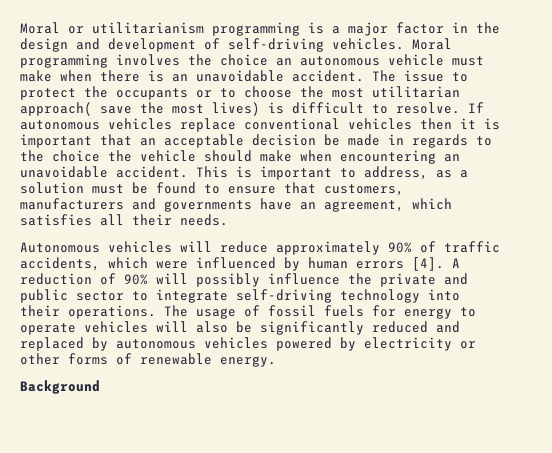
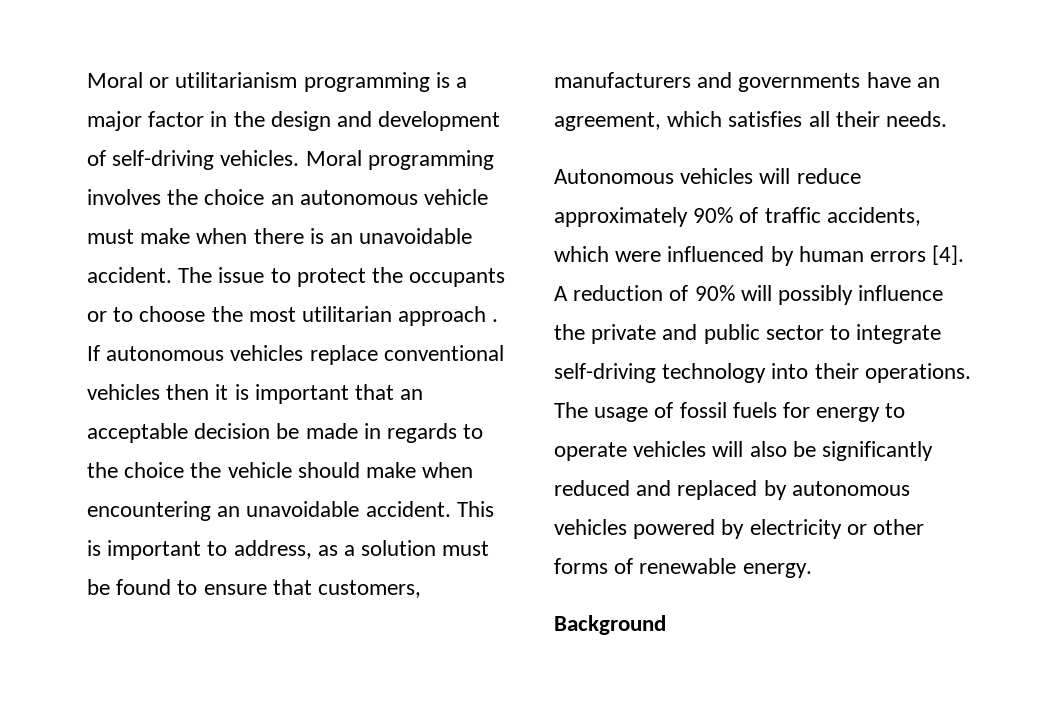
- The issue to protect the occupants or to choose the most utilitarian approach( save the most lives) is difficult to resolve.
+ The issue to protect the occupants or to choose the most utilitarian approach .

